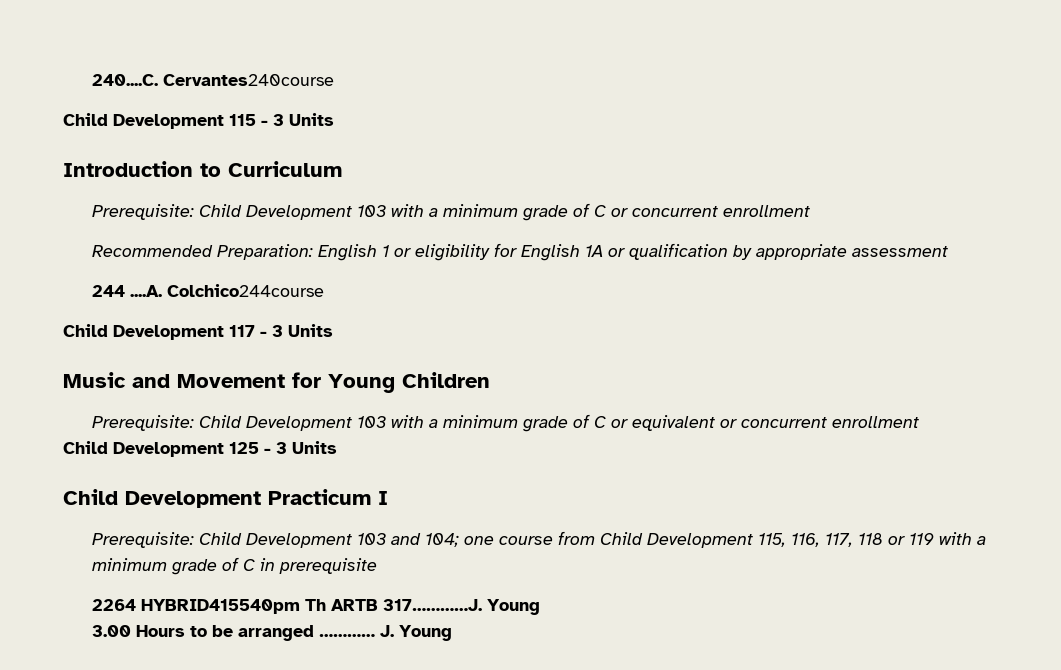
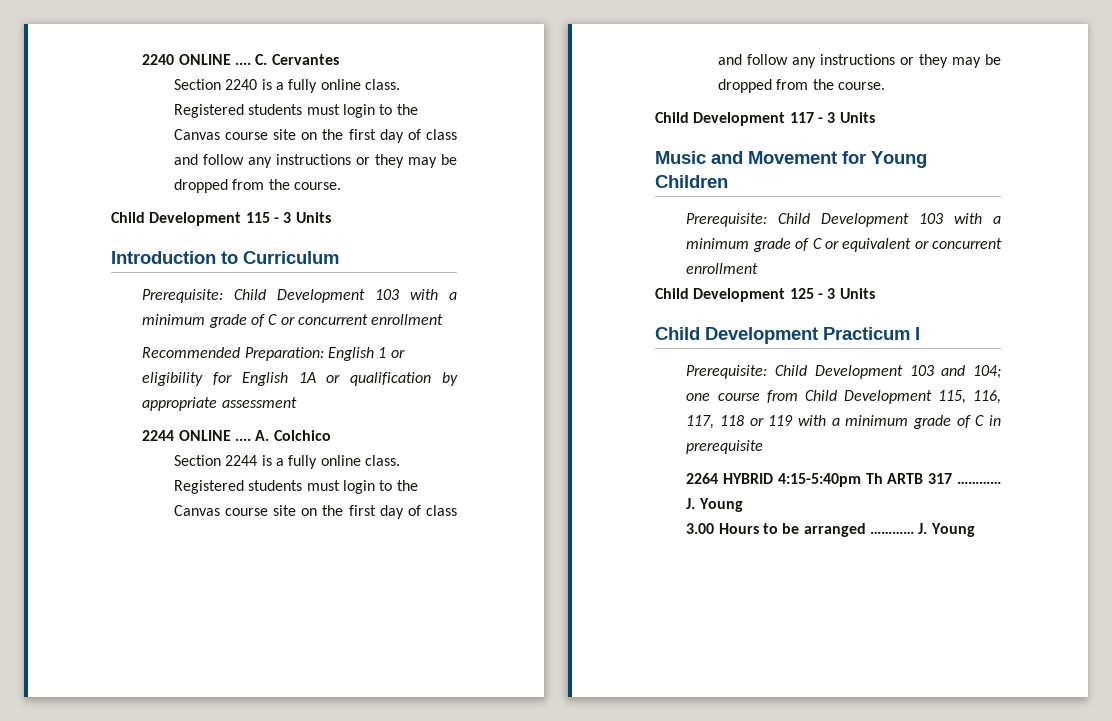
- 240....C. Cervantes240course
+ 2240 ONLINE .... C. Cervantes
+ Section 2240 is a fully online class. Registered students must login to the Canvas course site on the first day of class and follow any instructions or they may be dropped from the course.
- 244 ....A. Colchico244course
+ 2244 ONLINE .... A. Colchico
+ Section 2244 is a fully online class. Registered students must login to the Canvas course site on the first day of class and follow any instructions or they may be dropped from the course.
- 2264 HYBRID415540pm Th ARTB 317…………J. Young
+ 2264 HYBRID 4:15-5:40pm Th ARTB 317 ………… J. Young

